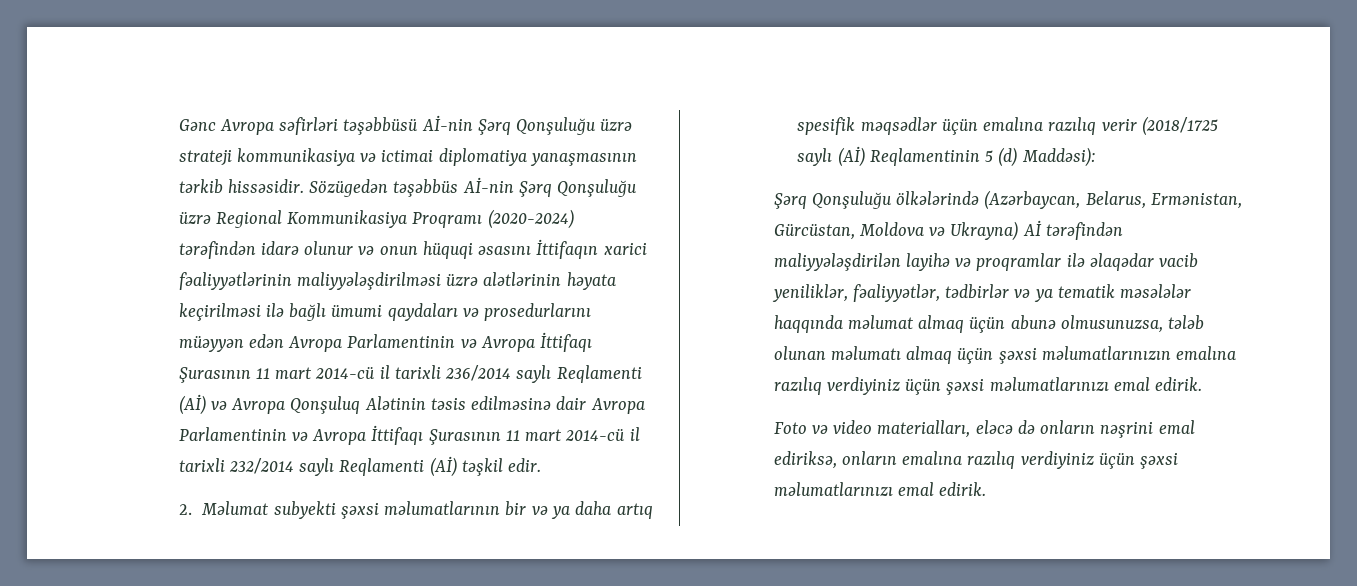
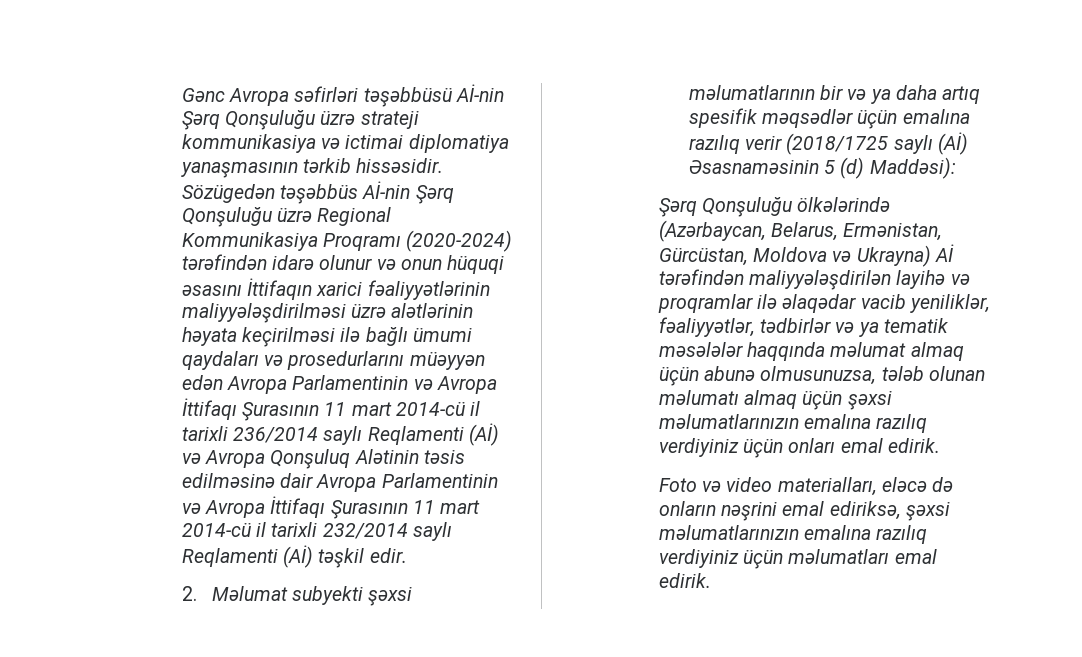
- 2. Məlumat subyekti şəxsi məlumatlarının bir və ya daha artıq spesifik məqsədlər üçün emalına razılıq verir (2018/1725 saylı (Aİ) Reqlamentinin 5 (d) Maddəsi):
+ 2. Məlumat subyekti şəxsi məlumatlarının bir və ya daha artıq spesifik məqsədlər üçün emalına razılıq verir (2018/1725 saylı (Aİ) Əsasnaməsinin 5 (d) Maddəsi):
- Şərq Qonşuluğu ölkələrində (Azərbaycan, Belarus, Ermənistan, Gürcüstan, Moldova və Ukrayna) Aİ tərəfindən maliyyələşdirilən layihə və proqramlar ilə əlaqədar vacib yeniliklər, fəaliyyətlər, tədbirlər və ya tematik məsələlər haqqında məlumat almaq üçün abunə olmusunuzsa, tələb olunan məlumatı almaq üçün şəxsi məlumatlarınızın emalına razılıq verdiyiniz üçün şəxsi məlumatlarınızı emal edirik.
+ Şərq Qonşuluğu ölkələrində (Azərbaycan, Belarus, Ermənistan, Gürcüstan, Moldova və Ukrayna) Aİ tərəfindən maliyyələşdirilən layihə və proqramlar ilə əlaqədar vacib yeniliklər, fəaliyyətlər, tədbirlər və ya tematik məsələlər haqqında məlumat almaq üçün abunə olmusunuzsa, tələb olunan məlumatı almaq üçün şəxsi məlumatlarınızın emalına razılıq verdiyiniz üçün onları emal edirik.
- Foto və video materialları, eləcə də onların nəşrini emal ediriksə, onların emalına razılıq verdiyiniz üçün şəxsi məlumatlarınızı emal edirik.
+ Foto və video materialları, eləcə də onların nəşrini emal ediriksə, şəxsi məlumatlarınızın emalına razılıq verdiyiniz üçün məlumatları emal edirik.

